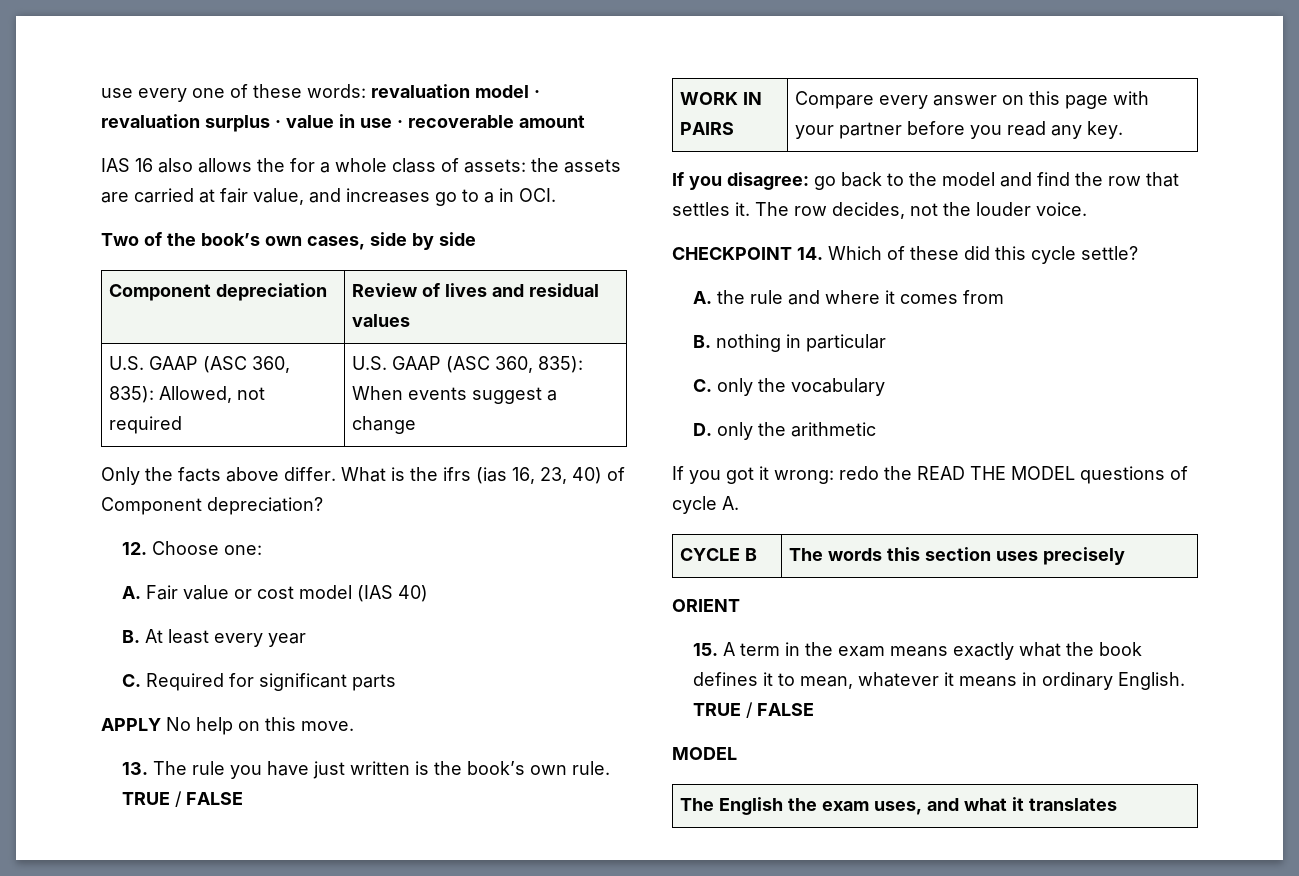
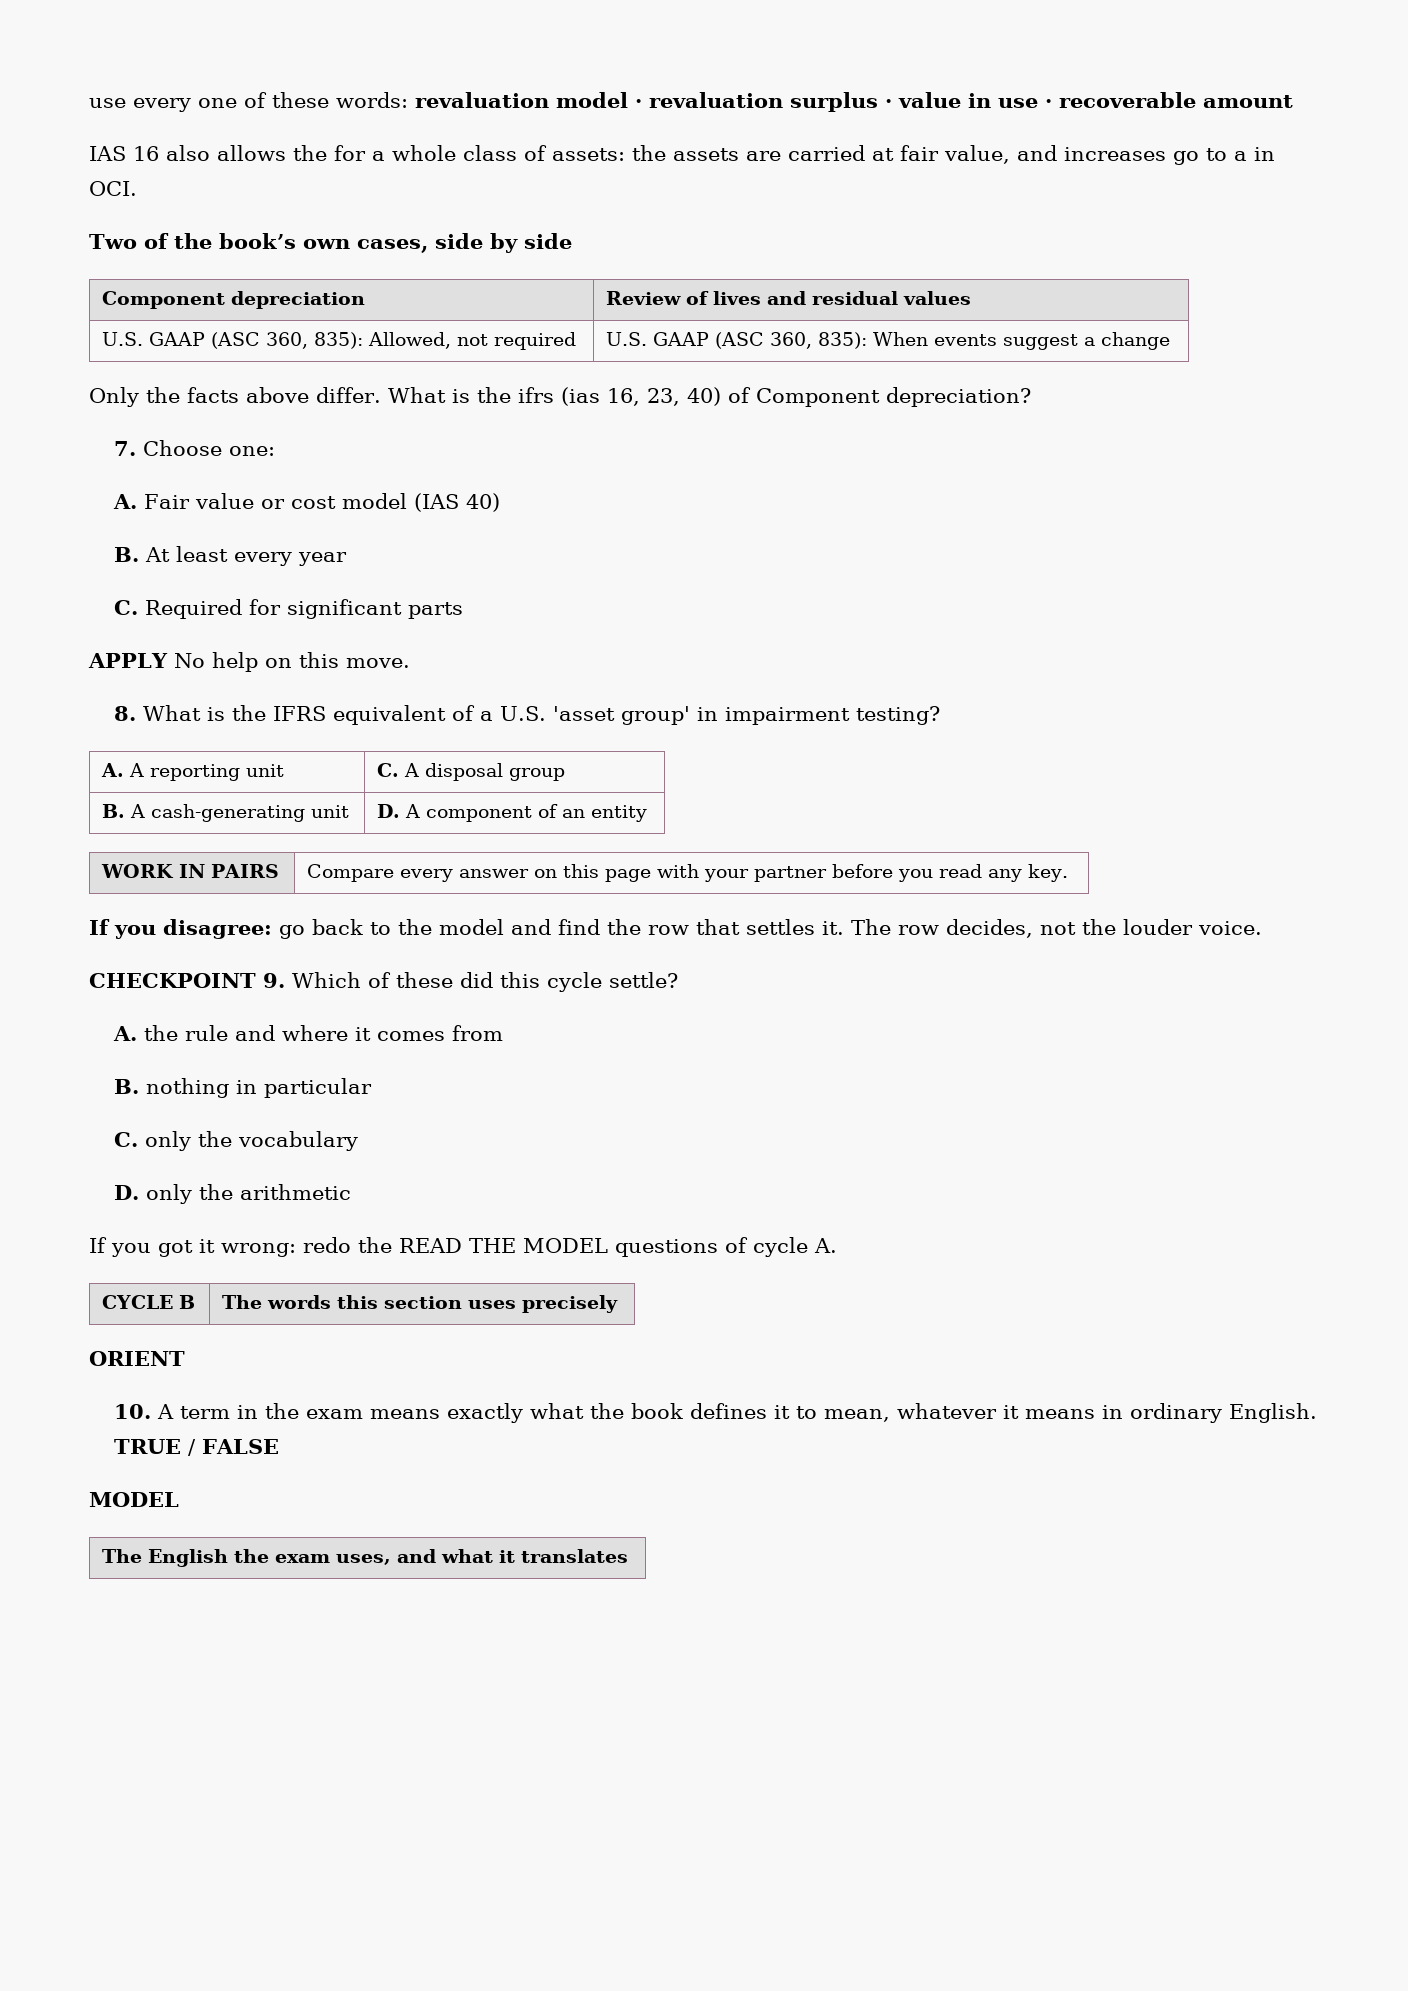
- 12. Choose one:
+ 7. Choose one:
- 13. The rule you have just written is the book’s own rule. TRUE / FALSE
+ 8. What is the IFRS equivalent of a U.S. 'asset group' in impairment testing?
+ A. A reporting unit | C. A disposal group
+ B. A cash-generating unit | D. A component of an entity
- CHECKPOINT 14. Which of these did this cycle settle?
+ CHECKPOINT 9. Which of these did this cycle settle?
- 15. A term in the exam means exactly what the book defines it to mean, whatever it means in ordinary English.
+ 10. A term in the exam means exactly what the book defines it to mean, whatever it means in ordinary English.

